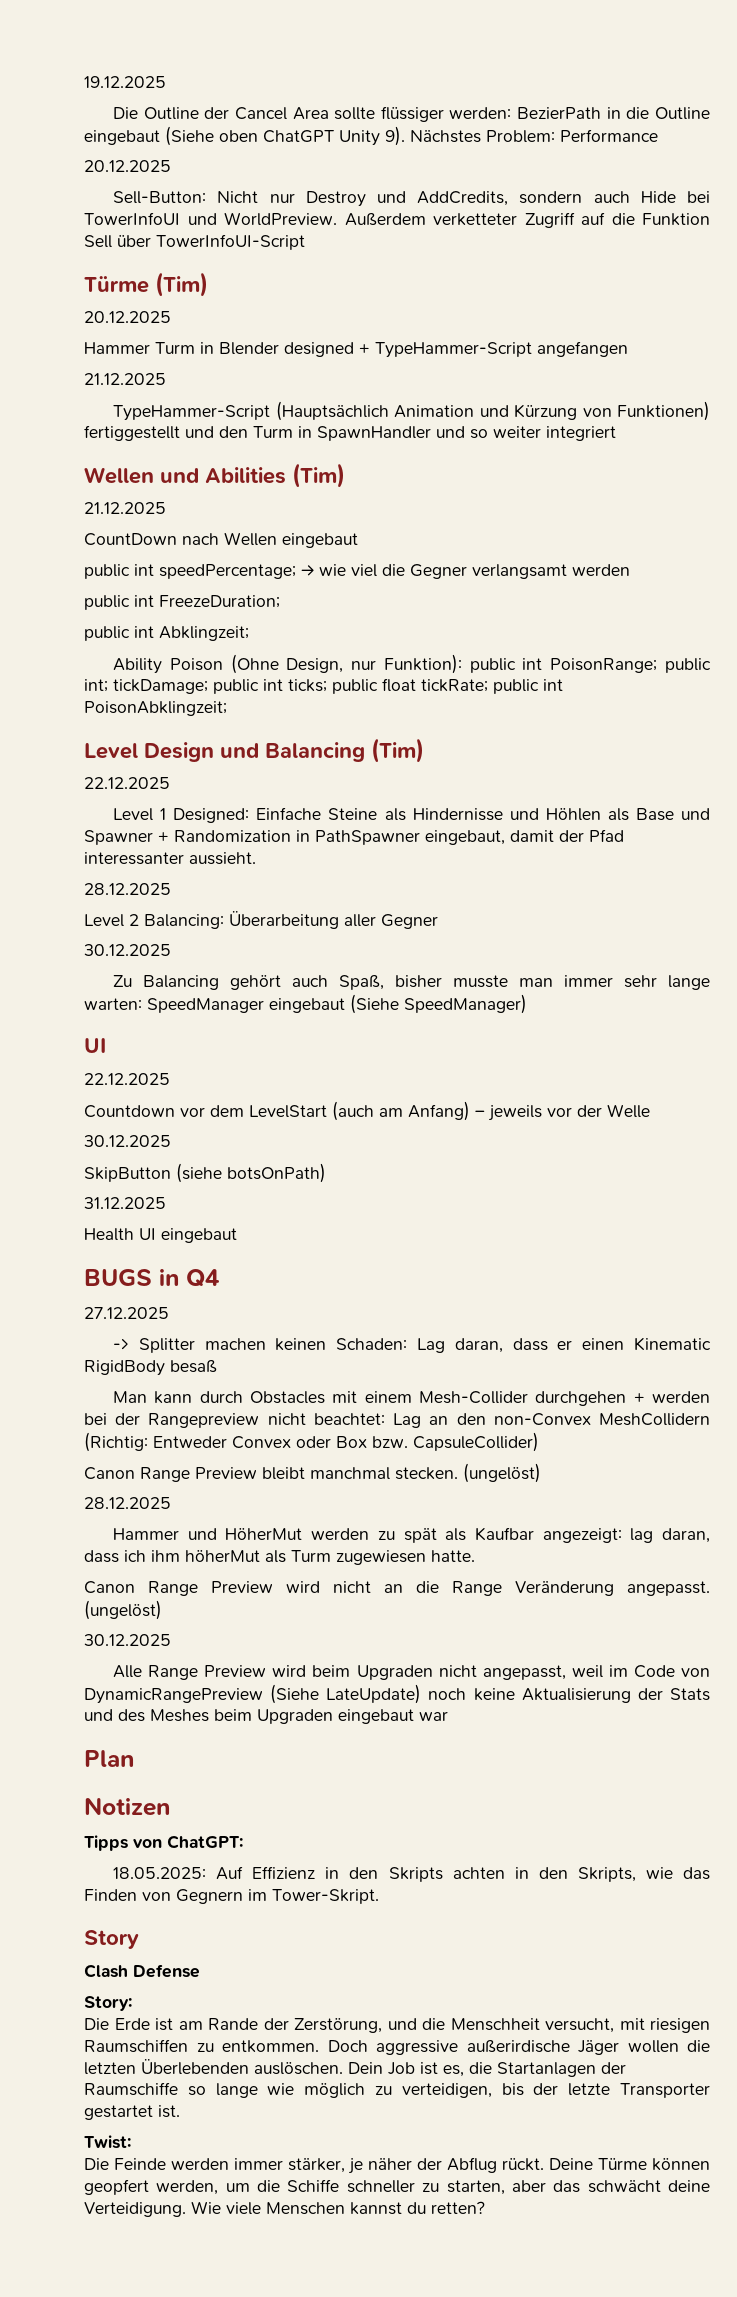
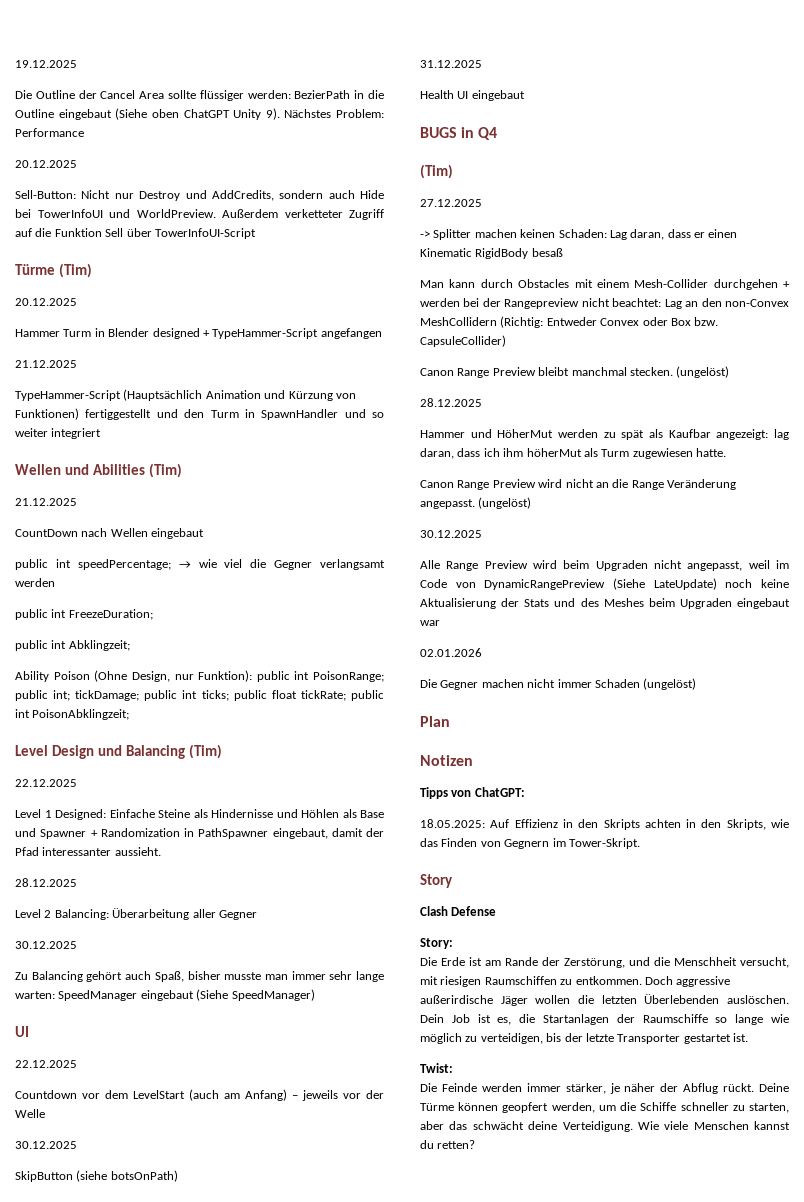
  BUGS in Q4
+ (Tim)
+ 02.01.2026
+ Die Gegner machen nicht immer Schaden (ungelöst)

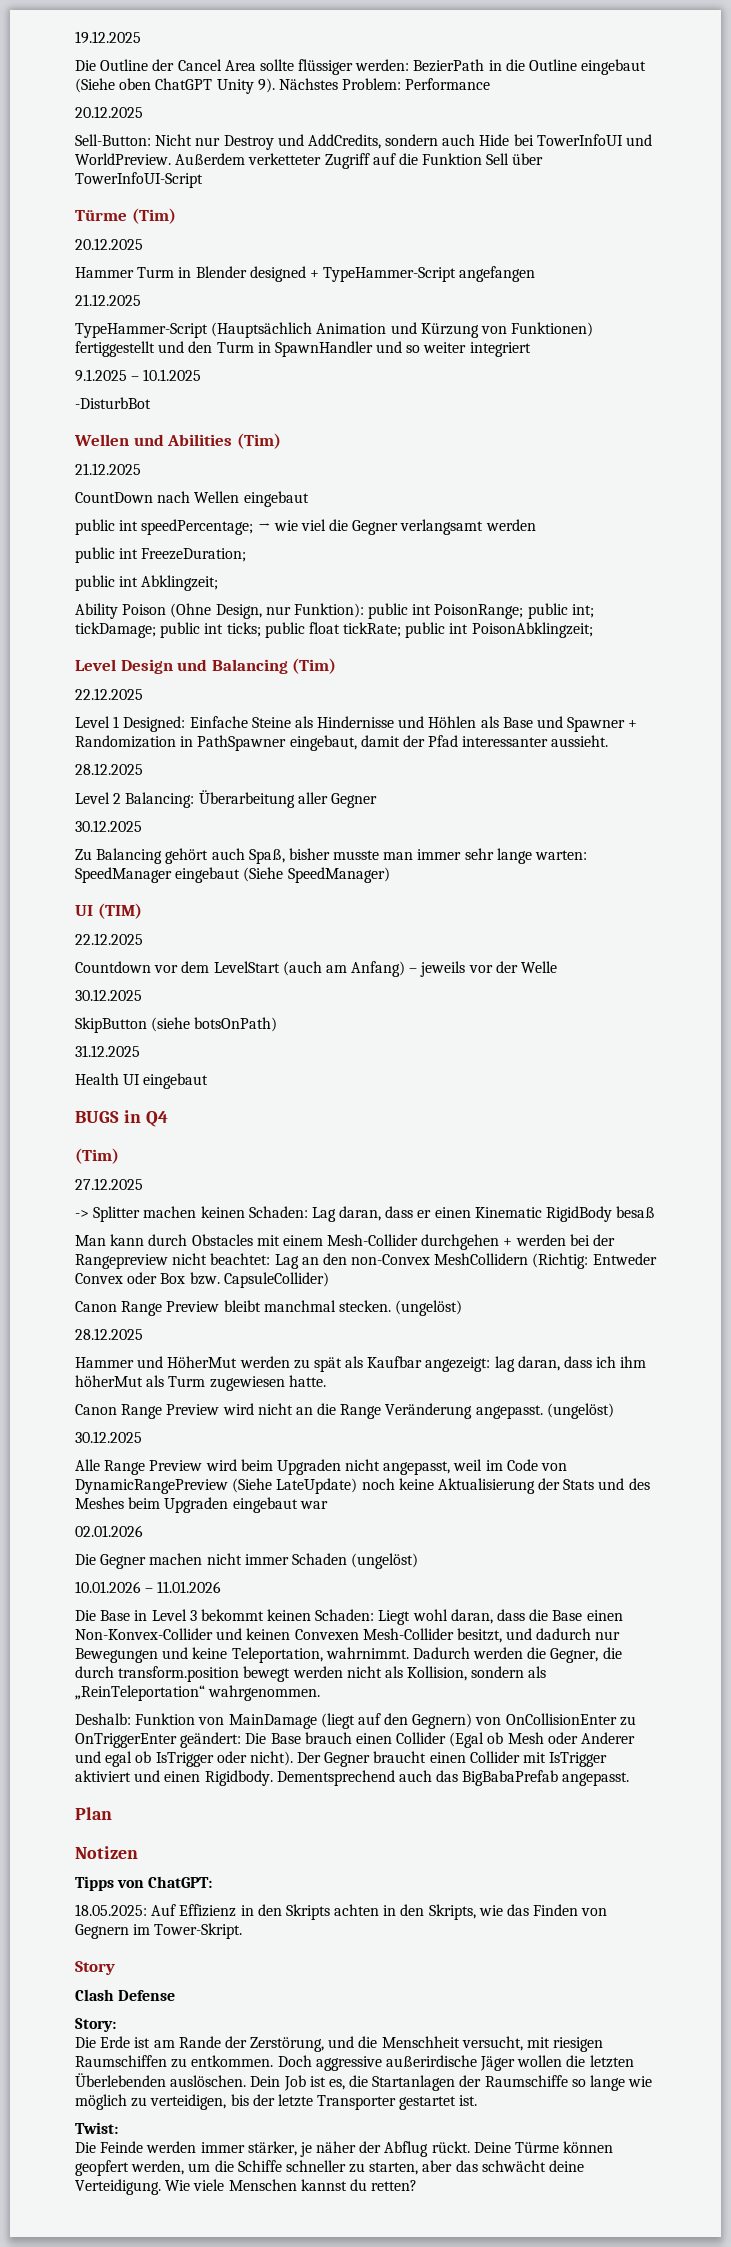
+ 9.1.2025 – 10.1.2025
+ -DisturbBot
  Zu Balancing gehört auch Spaß, bisher musste man immer sehr lange warten: SpeedManager eingebaut (Siehe SpeedManager)
- UI
+ UI (TIM)
+ 10.01.2026 – 11.01.2026
+ Die Base in Level 3 bekommt keinen Schaden: Liegt wohl daran, dass die Base einen Non-Konvex-Collider und keinen Convexen Mesh-Collider besitzt, und dadurch nur Bewegungen und keine Teleportation, wahrnimmt. Dadurch werden die Gegner, die durch transform.position bewegt werden nicht als Kollision, sondern als „ReinTeleportation“ wahrgenommen.
+ Deshalb: Funktion von MainDamage (liegt auf den Gegnern) von OnCollisionEnter zu OnTriggerEnter geändert: Die Base brauch einen Collider (Egal ob Mesh oder Anderer und egal ob IsTrigger oder nicht). Der Gegner braucht einen Collider mit IsTrigger aktiviert und einen Rigidbody. Dementsprechend auch das BigBabaPrefab angepasst.

